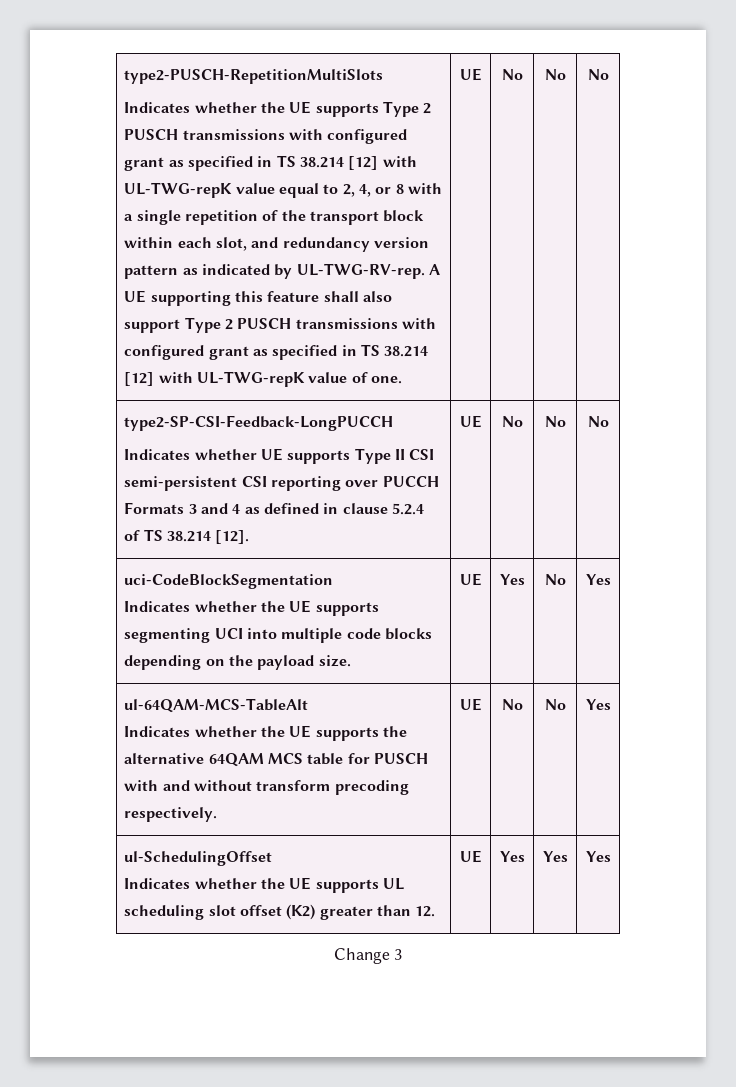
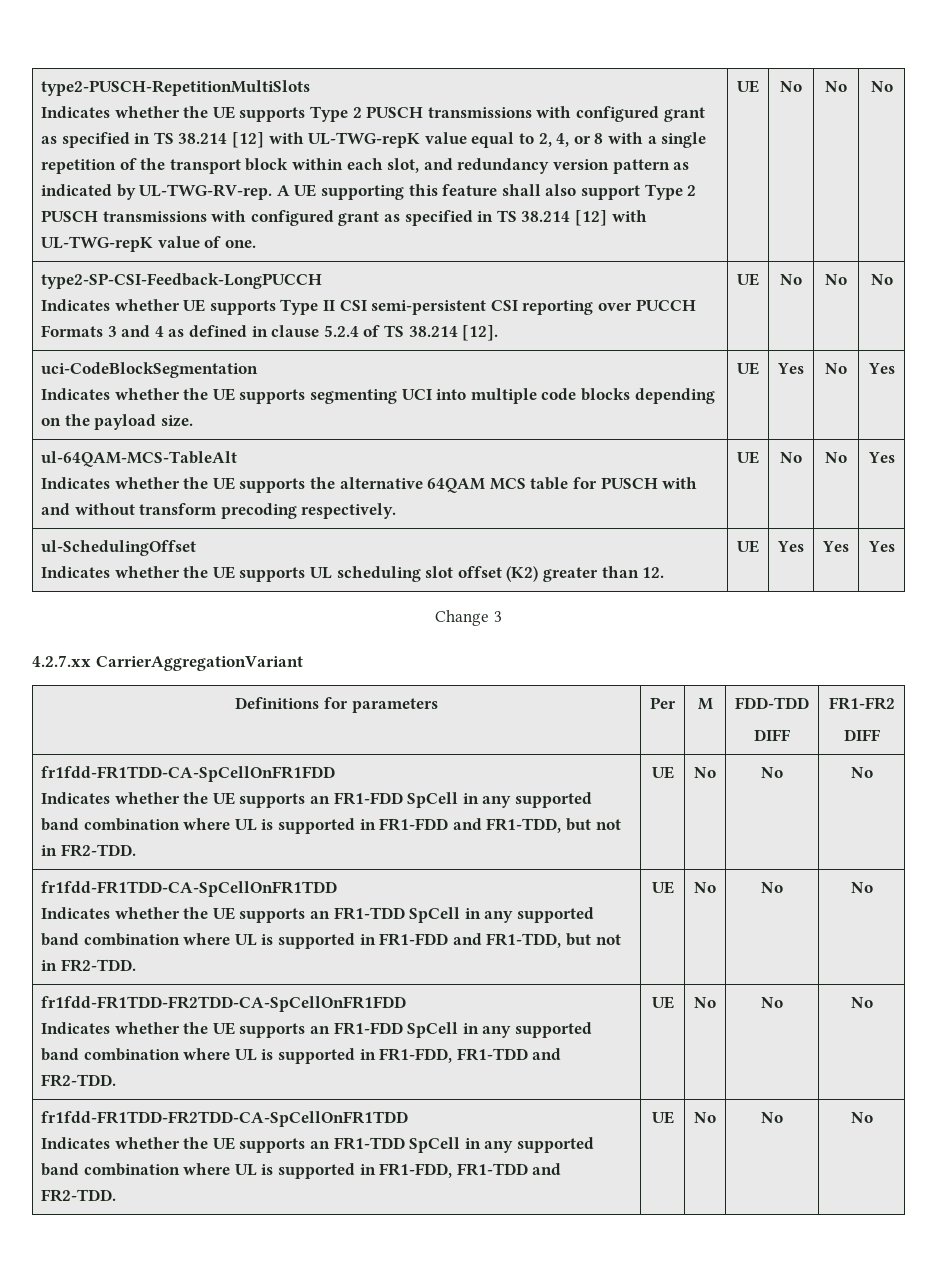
+ 4.2.7.xx CarrierAggregationVariant
+ Definitions for parameters | Per | M | FDD-TDD
+ DIFF | FR1-FR2
+ DIFF
+ fr1fdd-FR1TDD-CA-SpCellOnFR1FDD
+ Indicates whether the UE supports an FR1-FDD SpCell in any supported band combination where UL is supported in FR1-FDD and FR1-TDD, but not in FR2-TDD. | UE | No | No | No
+ fr1fdd-FR1TDD-CA-SpCellOnFR1TDD
+ Indicates whether the UE supports an FR1-TDD SpCell in any supported band combination where UL is supported in FR1-FDD and FR1-TDD, but not in FR2-TDD. | UE | No | No | No
+ fr1fdd-FR1TDD-FR2TDD-CA-SpCellOnFR1FDD
+ Indicates whether the UE supports an FR1-FDD SpCell in any supported band combination where UL is supported in FR1-FDD, FR1-TDD and FR2-TDD. | UE | No | No | No
+ fr1fdd-FR1TDD-FR2TDD-CA-SpCellOnFR1TDD
+ Indicates whether the UE supports an FR1-TDD SpCell in any supported band combination where UL is supported in FR1-FDD, FR1-TDD and FR2-TDD. | UE | No | No | No

